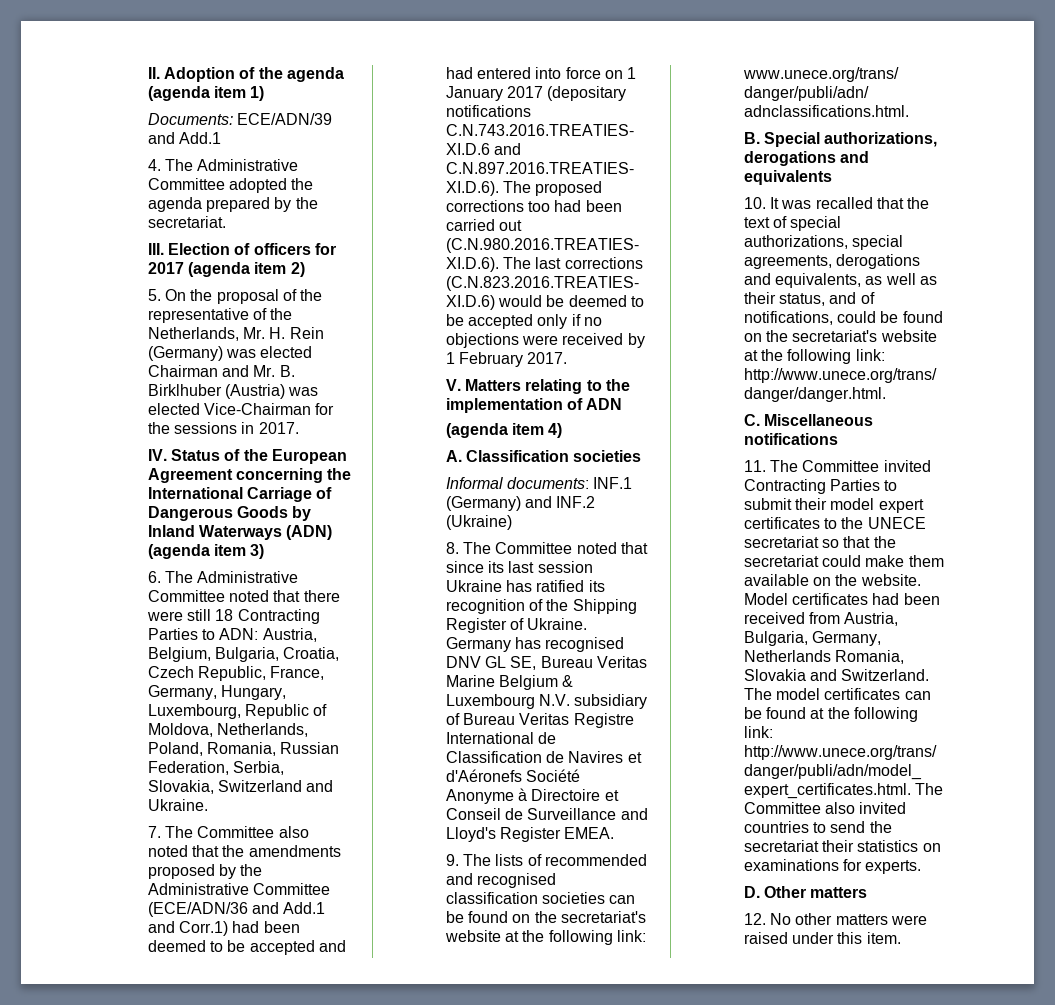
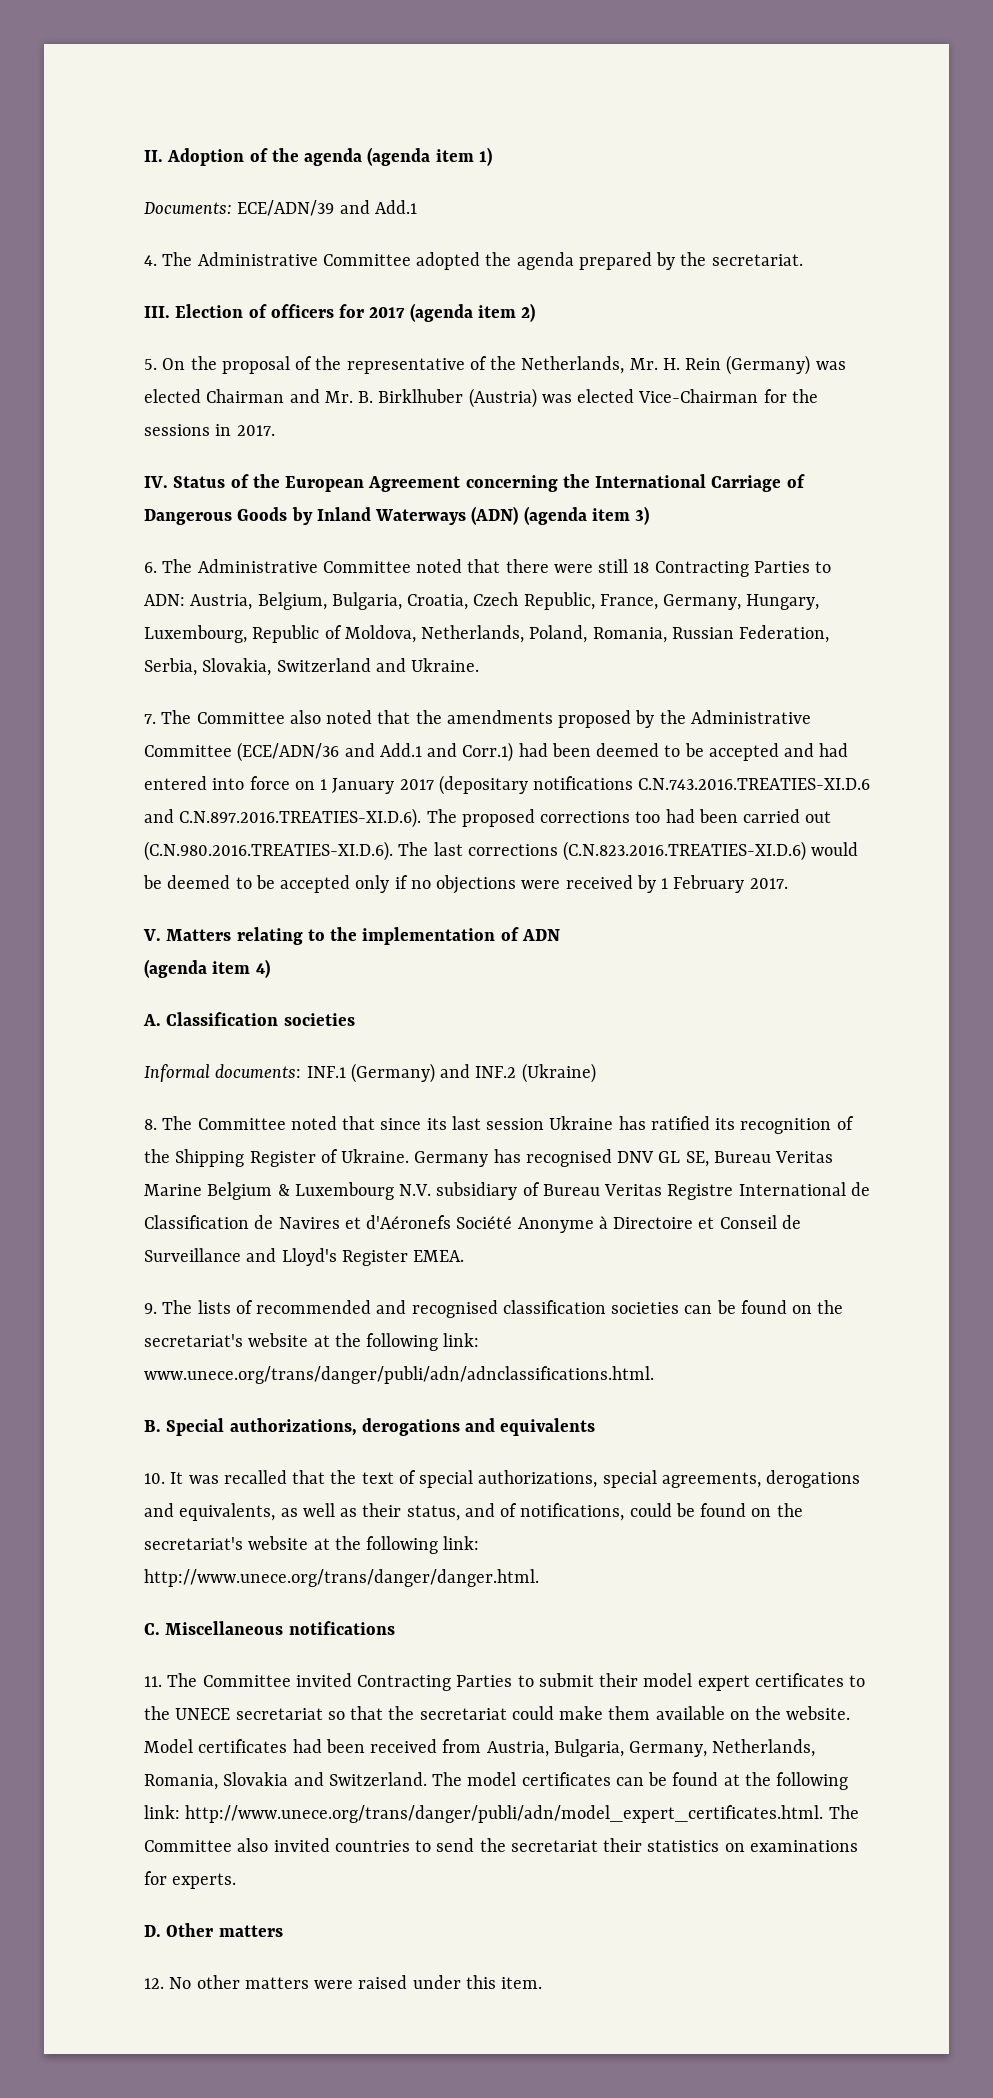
- Model certificates had been received from Austria, Bulgaria, Germany, Netherlands Romania, Slovakia and Switzerland.
+ Model certificates had been received from Austria, Bulgaria, Germany, Netherlands, Romania, Slovakia and Switzerland.

